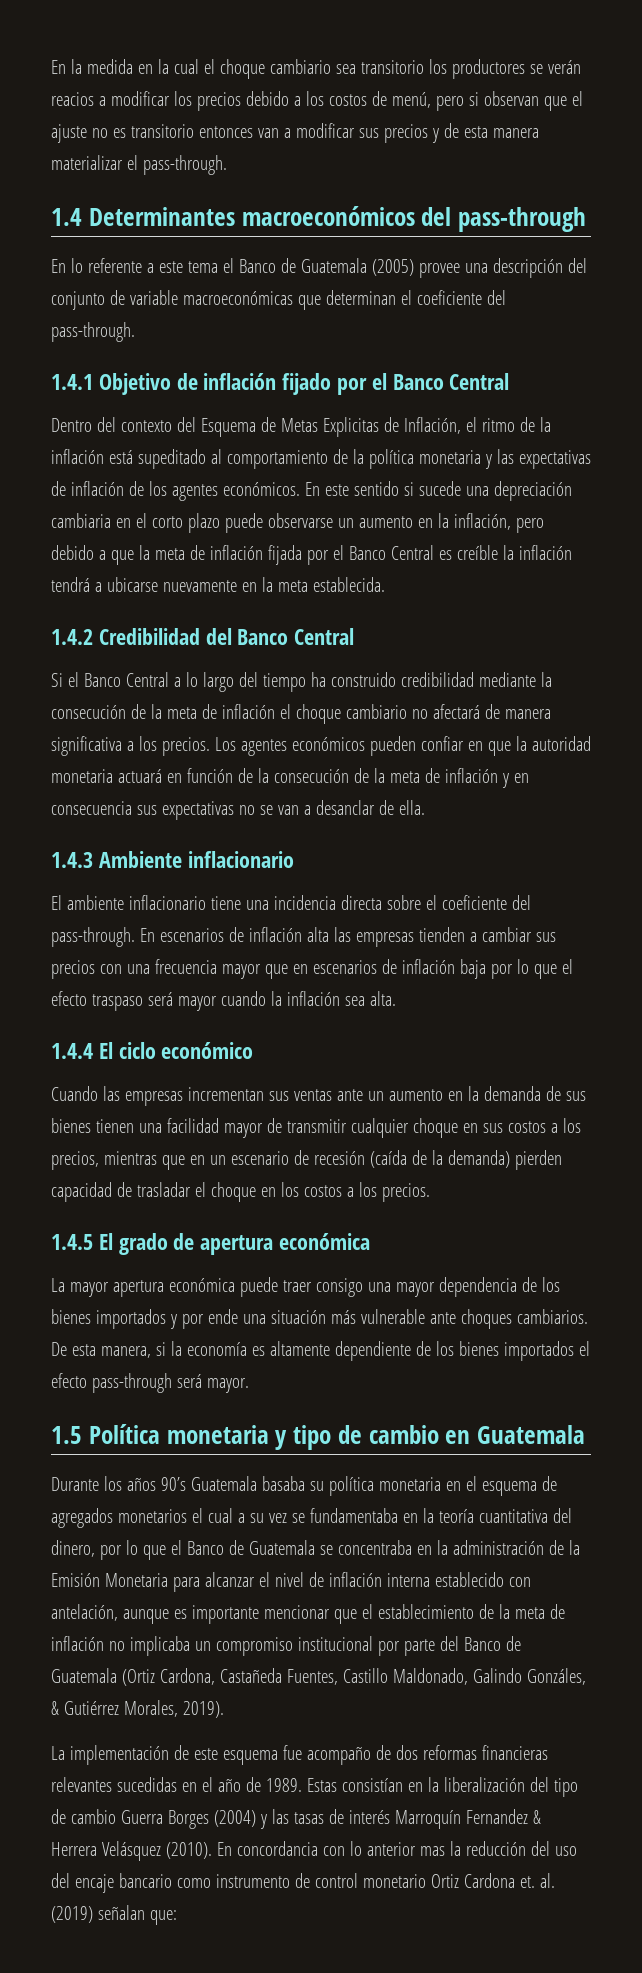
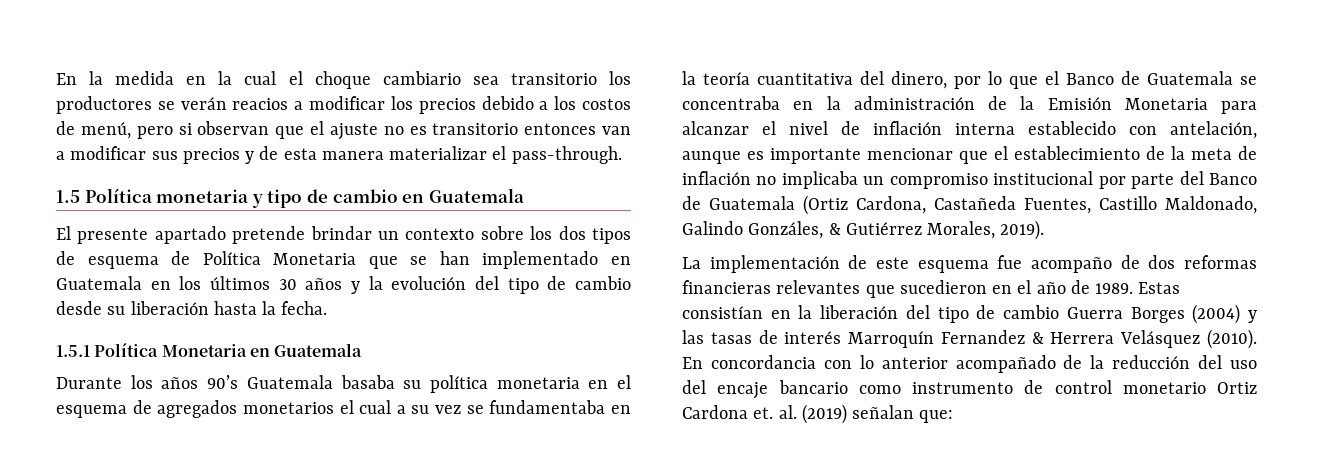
- 1.4 Determinantes macroeconómicos del pass-through
- En lo referente a este tema el Banco de Guatemala (2005) provee una descripción del conjunto de variable macroeconómicas que determinan el coeficiente del pass-through.
- 1.4.1 Objetivo de inflación fijado por el Banco Central
- Dentro del contexto del Esquema de Metas Explicitas de Inflación, el ritmo de la inflación está supeditado al comportamiento de la política monetaria y las expectativas de inflación de los agentes económicos. En este sentido si sucede una depreciación cambiaria en el corto plazo puede observarse un aumento en la inflación, pero debido a que la meta de inflación fijada por el Banco Central es creíble la inflación tendrá a ubicarse nuevamente en la meta establecida.
- 1.4.2 Credibilidad del Banco Central
- Si el Banco Central a lo largo del tiempo ha construido credibilidad mediante la consecución de la meta de inflación el choque cambiario no afectará de manera significativa a los precios. Los agentes económicos pueden confiar en que la autoridad monetaria actuará en función de la consecución de la meta de inflación y en consecuencia sus expectativas no se van a desanclar de ella.
- 1.4.3 Ambiente inflacionario
- El ambiente inflacionario tiene una incidencia directa sobre el coeficiente del pass-through. En escenarios de inflación alta las empresas tienden a cambiar sus precios con una frecuencia mayor que en escenarios de inflación baja por lo que el efecto traspaso será mayor cuando la inflación sea alta.
- 1.4.4 El ciclo económico
- Cuando las empresas incrementan sus ventas ante un aumento en la demanda de sus bienes tienen una facilidad mayor de transmitir cualquier choque en sus costos a los precios, mientras que en un escenario de recesión (caída de la demanda) pierden capacidad de trasladar el choque en los costos a los precios.
- 1.4.5 El grado de apertura económica
- La mayor apertura económica puede traer consigo una mayor dependencia de los bienes importados y por ende una situación más vulnerable ante choques cambiarios. De esta manera, si la economía es altamente dependiente de los bienes importados el efecto pass-through será mayor.
+ El presente apartado pretende brindar un contexto sobre los dos tipos de esquema de Política Monetaria que se han implementado en Guatemala en los últimos 30 años y la evolución del tipo de cambio desde su liberación hasta la fecha.
+ 1.5.1 Política Monetaria en Guatemala
- La implementación de este esquema fue acompaño de dos reformas financieras relevantes sucedidas en el año de 1989.
+ La implementación de este esquema fue acompaño de dos reformas financieras relevantes que sucedieron en el año de 1989.
- Estas consistían en la liberalización del tipo de cambio Guerra Borges (2004) y las tasas de interés Marroquín Fernandez & Herrera Velásquez (2010).
+ Estas consistían en la liberación del tipo de cambio Guerra Borges (2004) y las tasas de interés Marroquín Fernandez & Herrera Velásquez (2010).
- En concordancia con lo anterior mas la reducción del uso del encaje bancario como instrumento de control monetario Ortiz Cardona et. al. (2019) señalan que:
+ En concordancia con lo anterior acompañado de la reducción del uso del encaje bancario como instrumento de control monetario Ortiz Cardona et. al. (2019) señalan que:

